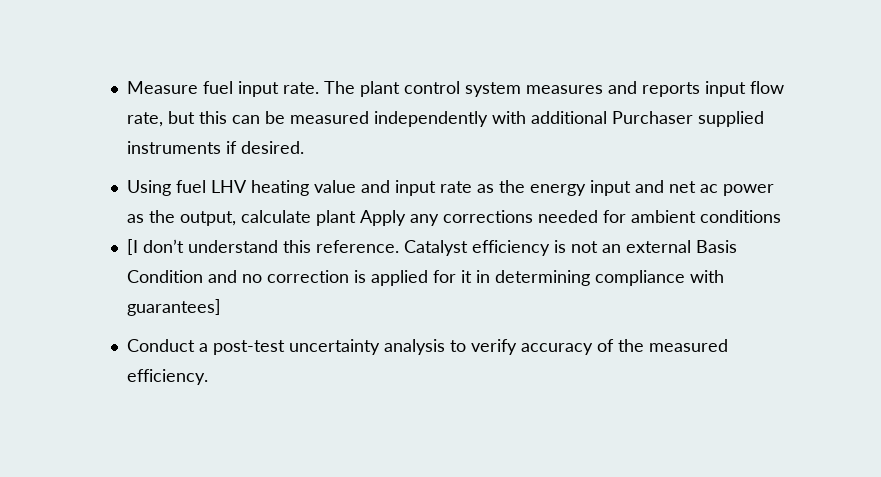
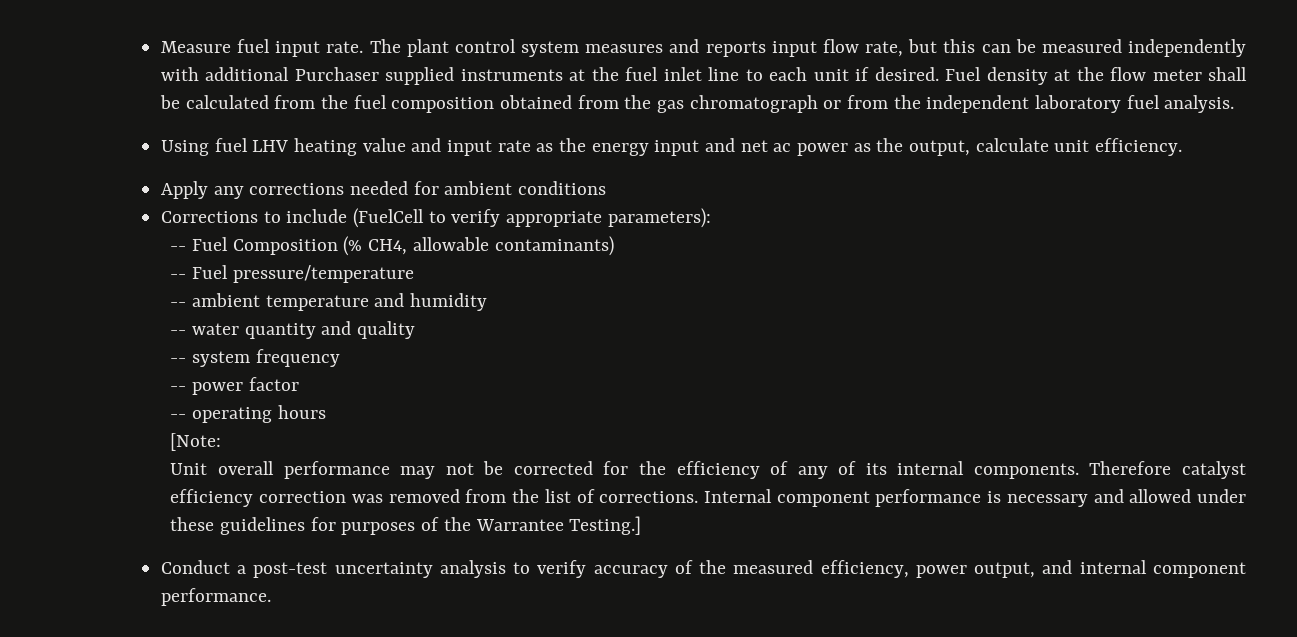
- The plant control system measures and reports input flow rate, but this can be measured independently with additional Purchaser supplied instruments if desired.
+ The plant control system measures and reports input flow rate, but this can be measured independently with additional Purchaser supplied instruments at the fuel inlet line to each unit if desired. Fuel density at the flow meter shall be calculated from the fuel composition obtained from the gas chromatograph or from the independent laboratory fuel analysis.
- Using fuel LHV heating value and input rate as the energy input and net ac power as the output, calculate plant Apply any corrections needed for ambient conditions
+ Using fuel LHV heating value and input rate as the energy input and net ac power as the output, calculate unit efficiency.
+ Apply any corrections needed for ambient conditions
- [I don’t understand this reference. Catalyst efficiency is not an external Basis Condition and no correction is applied for it in determining compliance with guarantees]
+ Corrections to include (FuelCell to verify appropriate parameters):
+ -- Fuel Composition (% CH4, allowable contaminants)
+ -- Fuel pressure/temperature
+ -- ambient temperature and humidity
+ -- water quantity and quality
+ -- system frequency
+ -- power factor
+ -- operating hours
+ [Note:
+ Unit overall performance may not be corrected for the efficiency of any of its internal components. Therefore catalyst efficiency correction was removed from the list of corrections. Internal component performance is necessary and allowed under these guidelines for purposes of the Warrantee Testing.]
- Conduct a post-test uncertainty analysis to verify accuracy of the measured efficiency.
+ Conduct a post-test uncertainty analysis to verify accuracy of the measured efficiency, power output, and internal component performance.

